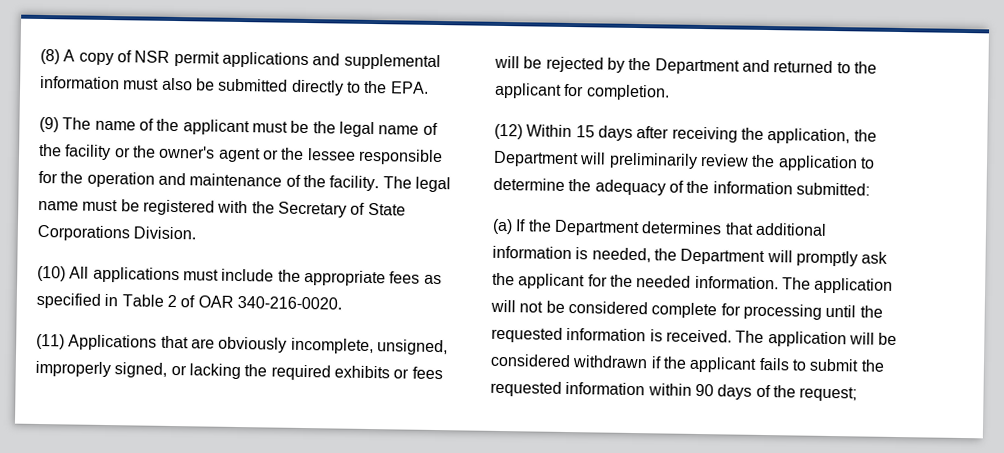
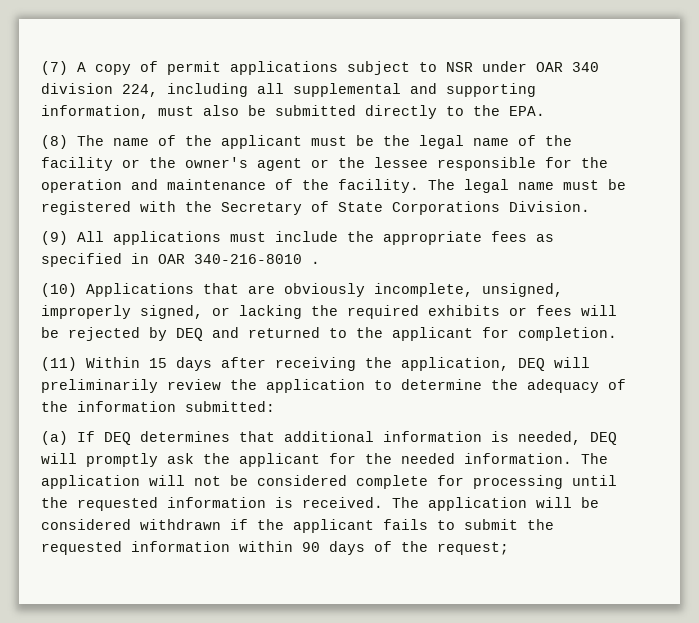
- (8) A copy of NSR permit applications and supplemental information must also be submitted directly to the EPA.
+ (7) A copy of permit applications subject to NSR under OAR 340 division 224, including all supplemental and supporting information, must also be submitted directly to the EPA.
- (9) The name of the applicant must be the legal name of the facility or the owner's agent or the lessee responsible for the operation and maintenance of the facility.
+ (8) The name of the applicant must be the legal name of the facility or the owner's agent or the lessee responsible for the operation and maintenance of the facility.
- (10) All applications must include the appropriate fees as specified in Table 2 of OAR 340-216-0020.
- (11) Applications that are obviously incomplete, unsigned, improperly signed, or lacking the required exhibits or fees will be rejected by the Department and returned to the applicant for completion.
+ (9) All applications must include the appropriate fees as specified in OAR 340-216-8010 .
+ (10) Applications that are obviously incomplete, unsigned, improperly signed, or lacking the required exhibits or fees will be rejected by DEQ and returned to the applicant for completion.
- (12) Within 15 days after receiving the application, the Department will preliminarily review the application to determine the adequacy of the information submitted:
+ (11) Within 15 days after receiving the application, DEQ will preliminarily review the application to determine the adequacy of the information submitted:
- (a) If the Department determines that additional information is needed, the Department will promptly ask the applicant for the needed information.
+ (a) If DEQ determines that additional information is needed, DEQ will promptly ask the applicant for the needed information.

